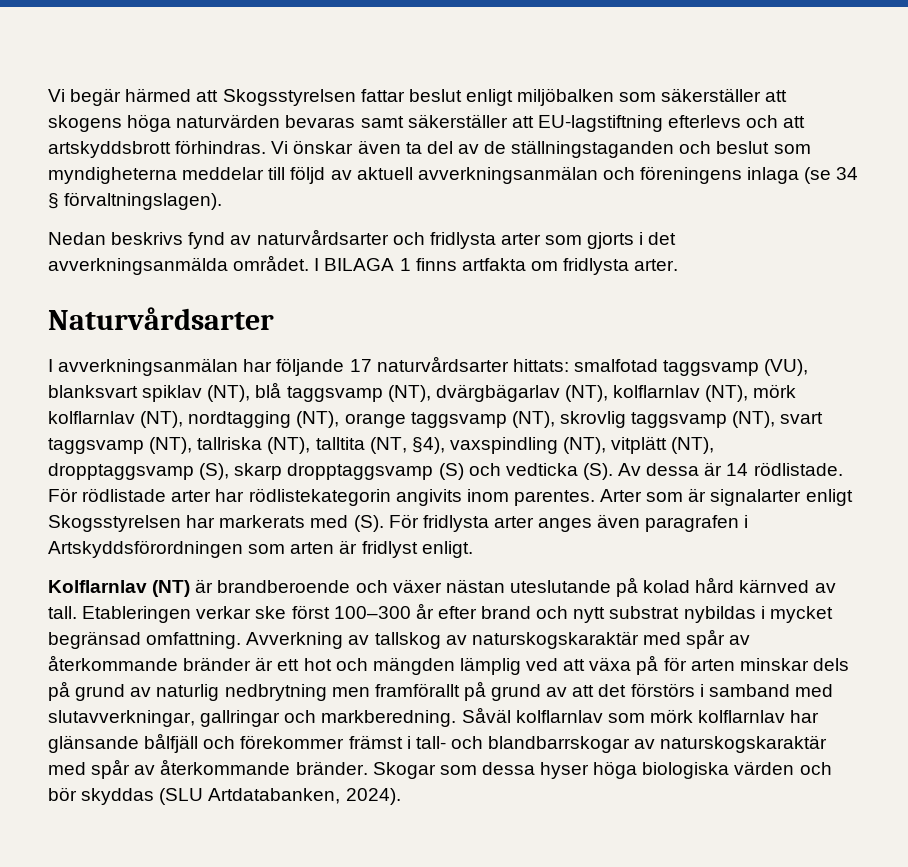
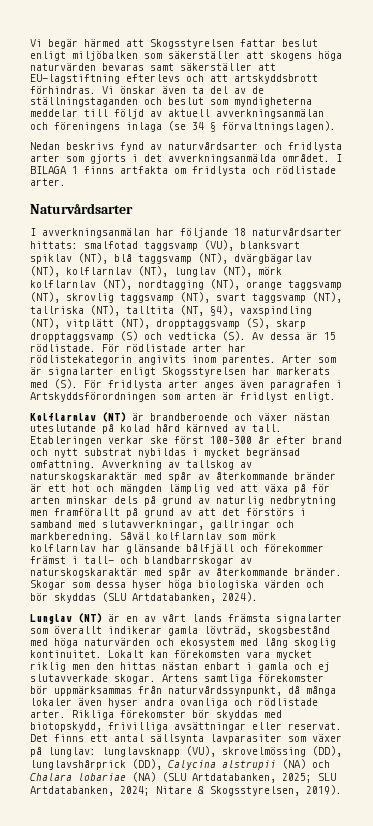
- I BILAGA 1 finns artfakta om fridlysta arter.
+ I BILAGA 1 finns artfakta om fridlysta och rödlistade arter.
- I avverkningsanmälan har följande 17 naturvårdsarter hittats: smalfotad taggsvamp (VU), blanksvart spiklav (NT), blå taggsvamp (NT), dvärgbägarlav (NT), kolflarnlav (NT), mörk kolflarnlav (NT), nordtagging (NT), orange taggsvamp (NT), skrovlig taggsvamp (NT), svart taggsvamp (NT), tallriska (NT), talltita (NT, §4), vaxspindling (NT), vitplätt (NT), dropptaggsvamp (S), skarp dropptaggsvamp (S) och vedticka (S). Av dessa är 14 rödlistade.
+ I avverkningsanmälan har följande 18 naturvårdsarter hittats: smalfotad taggsvamp (VU), blanksvart spiklav (NT), blå taggsvamp (NT), dvärgbägarlav (NT), kolflarnlav (NT), lunglav (NT), mörk kolflarnlav (NT), nordtagging (NT), orange taggsvamp (NT), skrovlig taggsvamp (NT), svart taggsvamp (NT), tallriska (NT), talltita (NT, §4), vaxspindling (NT), vitplätt (NT), dropptaggsvamp (S), skarp dropptaggsvamp (S) och vedticka (S). Av dessa är 15 rödlistade.
+ Lunglav (NT) är en av vårt lands främsta signalarter som överallt indikerar gamla lövträd, skogsbestånd med höga naturvärden och ekosystem med lång skoglig kontinuitet. Lokalt kan förekomsten vara mycket riklig men den hittas nästan enbart i gamla och ej slutavverkade skogar. Artens samtliga förekomster bör uppmärksammas från naturvårdssynpunkt, då många lokaler även hyser andra ovanliga och rödlistade arter. Rikliga förekomster bör skyddas med biotopskydd, frivilliga avsättningar eller reservat. Det finns ett antal sällsynta lavparasiter som växer på lunglav: lunglavsknapp (VU), skrovelmössing (DD), lunglavshårprick (DD), Calycina alstrupii (NA) och Chalara lobariae (NA) (SLU Artdatabanken, 2025; SLU Artdatabanken, 2024; Nitare & Skogsstyrelsen, 2019).

